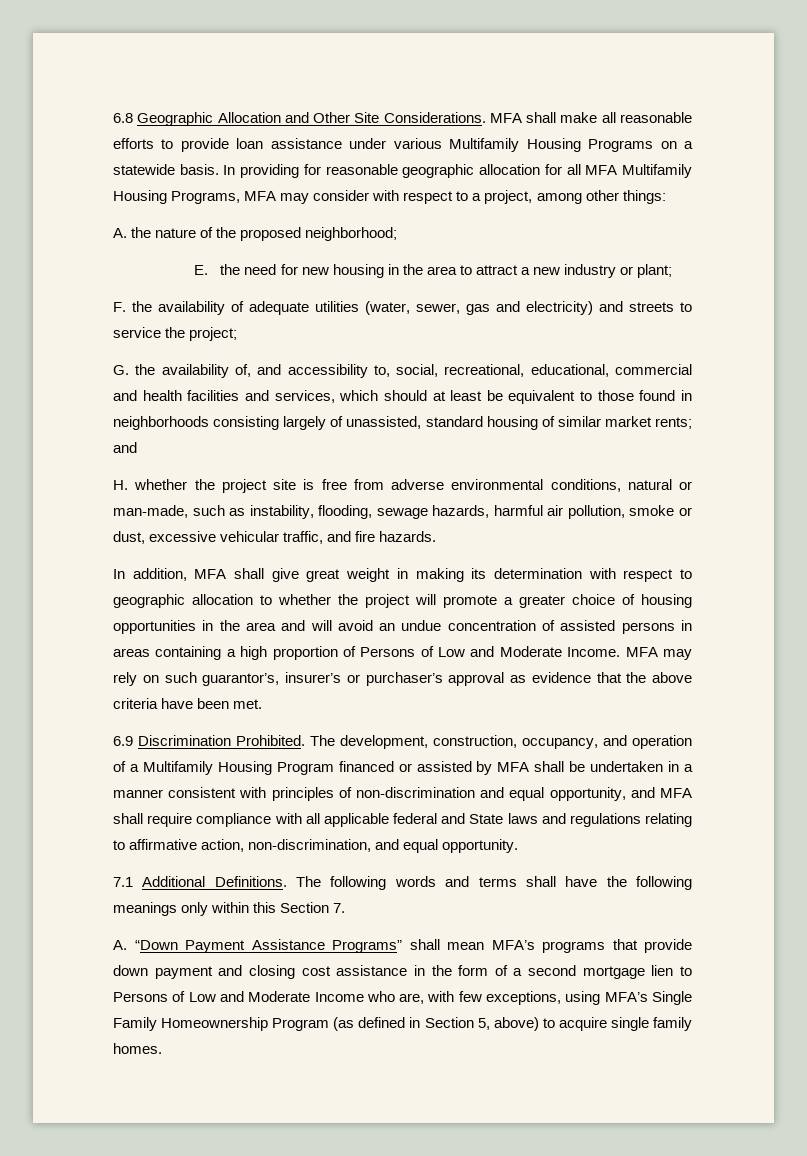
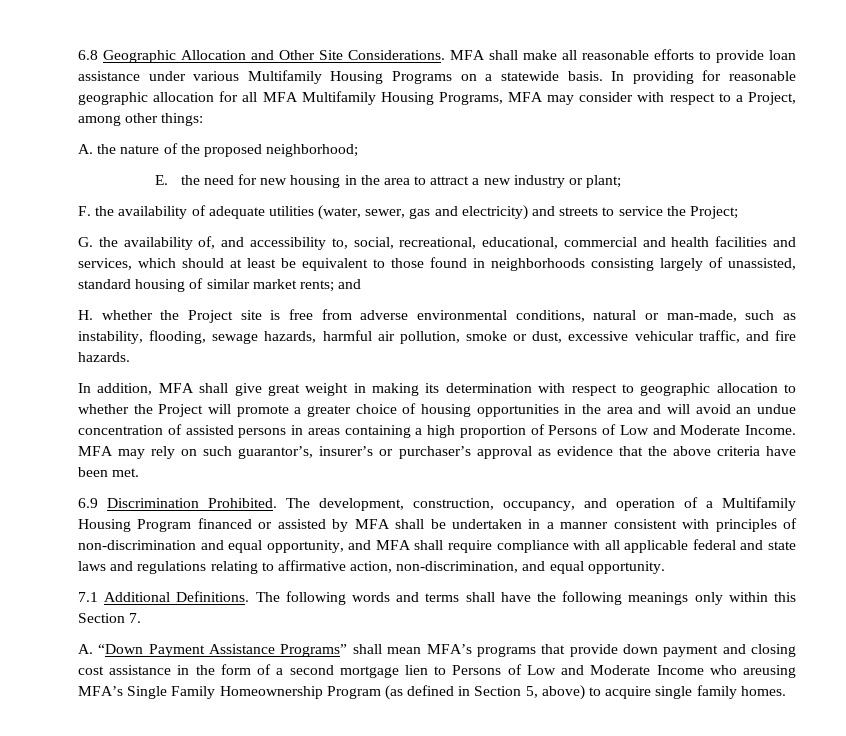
- In providing for reasonable geographic allocation for all MFA Multifamily Housing Programs, MFA may consider with respect to a project, among other things:
+ In providing for reasonable geographic allocation for all MFA Multifamily Housing Programs, MFA may consider with respect to a Project, among other things:
- F. the availability of adequate utilities (water, sewer, gas and electricity) and streets to service the project;
+ F. the availability of adequate utilities (water, sewer, gas and electricity) and streets to service the Project;
- H. whether the project site is free from adverse environmental conditions, natural or man-made, such as instability, flooding, sewage hazards, harmful air pollution, smoke or dust, excessive vehicular traffic, and fire hazards.
+ H. whether the Project site is free from adverse environmental conditions, natural or man-made, such as instability, flooding, sewage hazards, harmful air pollution, smoke or dust, excessive vehicular traffic, and fire hazards.
- In addition, MFA shall give great weight in making its determination with respect to geographic allocation to whether the project will promote a greater choice of housing opportunities in the area and will avoid an undue concentration of assisted persons in areas containing a high proportion of Persons of Low and Moderate Income.
+ In addition, MFA shall give great weight in making its determination with respect to geographic allocation to whether the Project will promote a greater choice of housing opportunities in the area and will avoid an undue concentration of assisted persons in areas containing a high proportion of Persons of Low and Moderate Income.
- The development, construction, occupancy, and operation of a Multifamily Housing Program financed or assisted by MFA shall be undertaken in a manner consistent with principles of non-discrimination and equal opportunity, and MFA shall require compliance with all applicable federal and State laws and regulations relating to affirmative action, non-discrimination, and equal opportunity.
+ The development, construction, occupancy, and operation of a Multifamily Housing Program financed or assisted by MFA shall be undertaken in a manner consistent with principles of non-discrimination and equal opportunity, and MFA shall require compliance with all applicable federal and state laws and regulations relating to affirmative action, non-discrimination, and equal opportunity.
- A. “Down Payment Assistance Programs” shall mean MFA’s programs that provide down payment and closing cost assistance in the form of a second mortgage lien to Persons of Low and Moderate Income who are, with few exceptions, using MFA’s Single Family Homeownership Program (as defined in Section 5, above) to acquire single family homes.
+ A. “Down Payment Assistance Programs” shall mean MFA’s programs that provide down payment and closing cost assistance in the form of a second mortgage lien to Persons of Low and Moderate Income who areusing MFA’s Single Family Homeownership Program (as defined in Section 5, above) to acquire single family homes.

